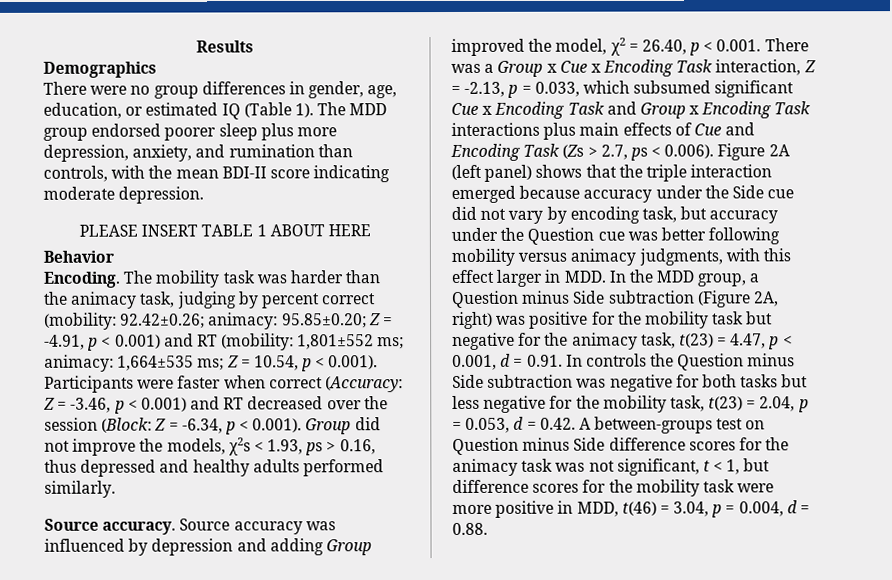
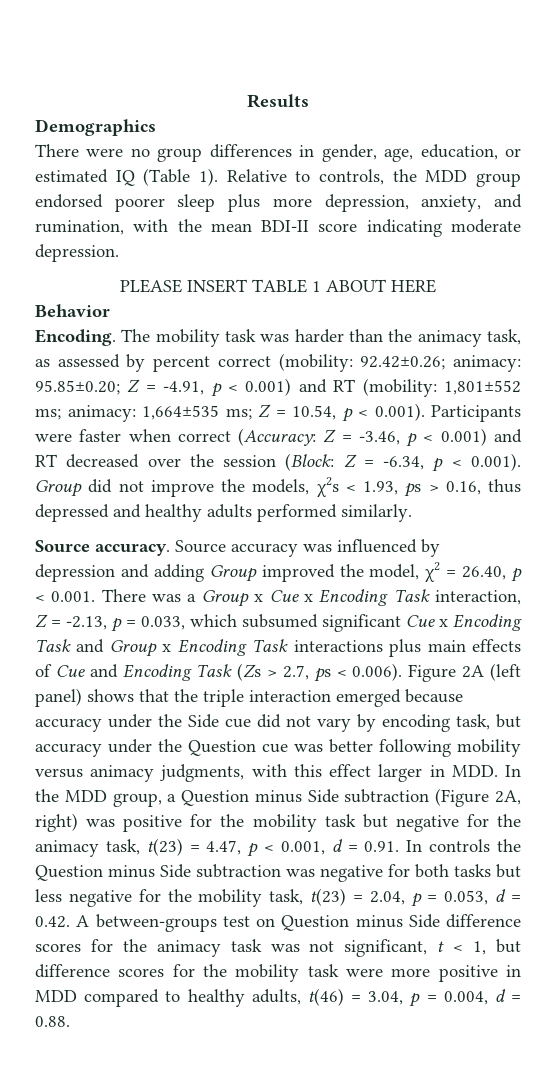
- The MDD group endorsed poorer sleep plus more depression, anxiety, and rumination than controls, with the mean BDI-II score indicating moderate depression.
+ Relative to controls, the MDD group endorsed poorer sleep plus more depression, anxiety, and rumination, with the mean BDI-II score indicating moderate depression.
- The mobility task was harder than the animacy task, judging by percent correct (mobility:
+ The mobility task was harder than the animacy task, as assessed by percent correct (mobility:
- Source accuracy was influenced by depression and adding Group improved the model, χ2 = 26.40, p < 0.001. There was a Group x Cue x Encoding Task interaction, Z = -2.13, p = 0.033, which subsumed significant Cue x Encoding Task and Group x Encoding Task interactions plus main effects of Cue and Encoding Task (Zs > 2.7, ps < 0.006). Figure 2A (left panel) shows that the triple interaction emerged because accuracy under the Side cue did not vary by encoding task, but accuracy under the Question cue was better following mobility versus animacy judgments, with this effect larger in MDD. In the MDD group, a Question minus Side subtraction (Figure 2A, right) was positive for the mobility task but negative for the animacy task, t(23) = 4.47, p < 0.001, d = 0.91. In controls the Question minus Side subtraction was negative for both tasks but less negative for the mobility task, t(23) = 2.04, p = 0.053, d = 0.42. A between-groups test on Question minus Side difference scores for the animacy task was not significant, t < 1, but difference scores for the mobility task were more positive in MDD, t(46) = 3.04, p = 0.004, d = 0.88.
+ Source accuracy was influenced by depression and adding Group improved the model, χ2 = 26.40, p < 0.001. There was a Group x Cue x Encoding Task interaction, Z = -2.13, p = 0.033, which subsumed significant Cue x Encoding Task and Group x Encoding Task interactions plus main effects of Cue and Encoding Task (Zs > 2.7, ps < 0.006). Figure 2A (left panel) shows that the triple interaction emerged because accuracy under the Side cue did not vary by encoding task, but accuracy under the Question cue was better following mobility versus animacy judgments, with this effect larger in MDD. In the MDD group, a Question minus Side subtraction (Figure 2A, right) was positive for the mobility task but negative for the animacy task, t(23) = 4.47, p < 0.001, d = 0.91. In controls the Question minus Side subtraction was negative for both tasks but less negative for the mobility task, t(23) = 2.04, p = 0.053, d = 0.42. A between-groups test on Question minus Side difference scores for the animacy task was not significant, t < 1, but difference scores for the mobility task were more positive in MDD compared to healthy adults, t(46) = 3.04, p = 0.004, d = 0.88.

